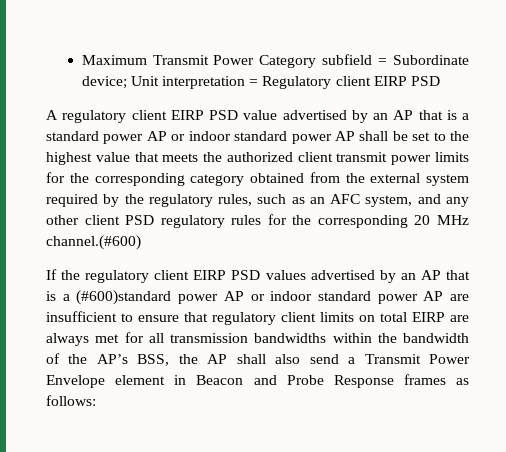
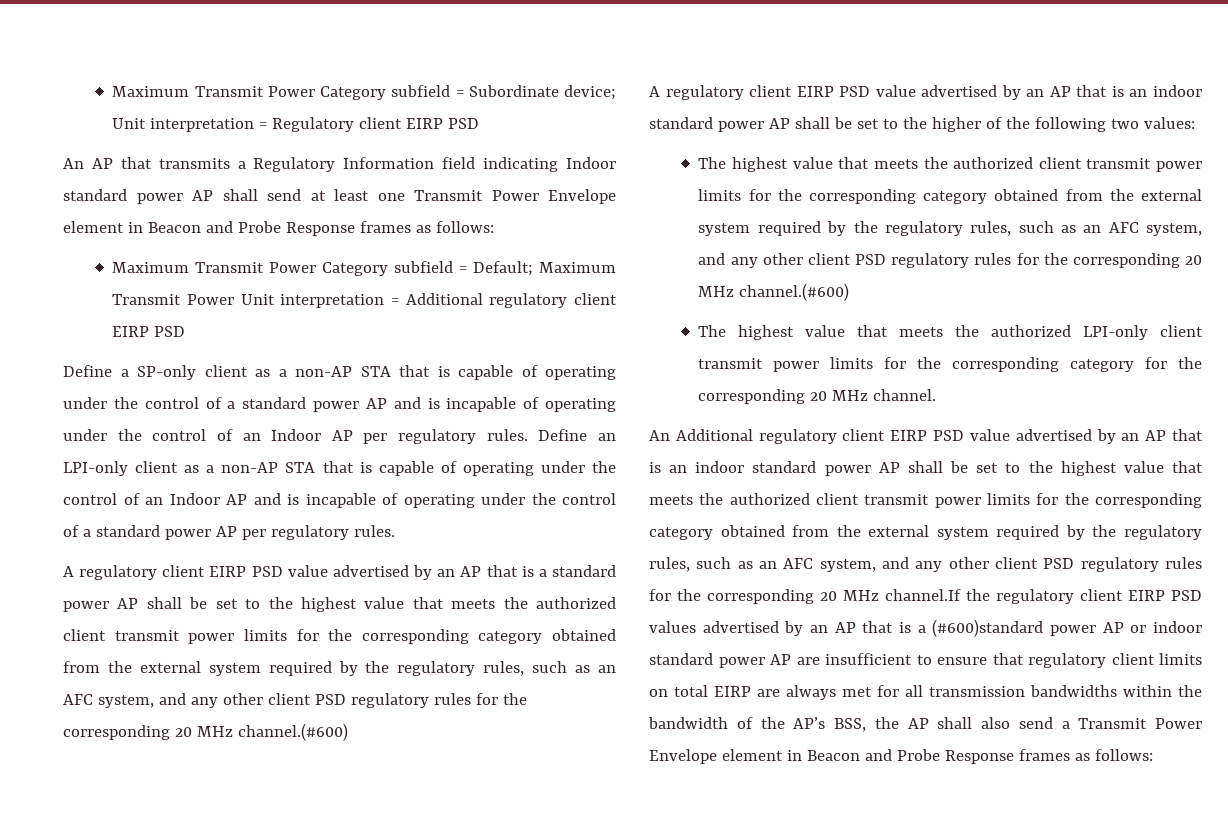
+ An AP that transmits a Regulatory Information field indicating Indoor standard power AP shall send at least one Transmit Power Envelope element in Beacon and Probe Response frames as follows:
+ Maximum Transmit Power Category subfield = Default; Maximum Transmit Power Unit interpretation = Additional regulatory client EIRP PSD
+ Define a SP-only client as a non-AP STA that is capable of operating under the control of a standard power AP and is incapable of operating under the control of an Indoor AP per regulatory rules. Define an LPI-only client as a non-AP STA that is capable of operating under the control of an Indoor AP and is incapable of operating under the control of a standard power AP per regulatory rules.
- A regulatory client EIRP PSD value advertised by an AP that is a standard power AP or indoor standard power AP shall be set to the highest value that meets the authorized client transmit power limits for the corresponding category obtained from the external system required by the regulatory rules, such as an AFC system, and any other client PSD regulatory rules for the corresponding 20 MHz channel.(#600)
+ A regulatory client EIRP PSD value advertised by an AP that is a standard power AP shall be set to the highest value that meets the authorized client transmit power limits for the corresponding category obtained from the external system required by the regulatory rules, such as an AFC system, and any other client PSD regulatory rules for the corresponding 20 MHz channel.(#600)
- If the regulatory client EIRP PSD values advertised by an AP that is a (#600)standard power AP or indoor standard power AP are insufficient to ensure that regulatory client limits on total EIRP are always met for all transmission bandwidths within the bandwidth of the AP’s BSS, the AP shall also send a Transmit Power Envelope element in Beacon and Probe Response frames as follows:
+ A regulatory client EIRP PSD value advertised by an AP that is an indoor standard power AP shall be set to the higher of the following two values:
+ The highest value that meets the authorized client transmit power limits for the corresponding category obtained from the external system required by the regulatory rules, such as an AFC system, and any other client PSD regulatory rules for the corresponding 20 MHz channel.(#600)
+ The highest value that meets the authorized LPI-only client transmit power limits for the corresponding category for the corresponding 20 MHz channel.
+ An Additional regulatory client EIRP PSD value advertised by an AP that is an indoor standard power AP shall be set to the highest value that meets the authorized client transmit power limits for the corresponding category obtained from the external system required by the regulatory rules, such as an AFC system, and any other client PSD regulatory rules for the corresponding 20 MHz channel.If the regulatory client EIRP PSD values advertised by an AP that is a (#600)standard power AP or indoor standard power AP are insufficient to ensure that regulatory client limits on total EIRP are always met for all transmission bandwidths within the bandwidth of the AP’s BSS, the AP shall also send a Transmit Power Envelope element in Beacon and Probe Response frames as follows:

